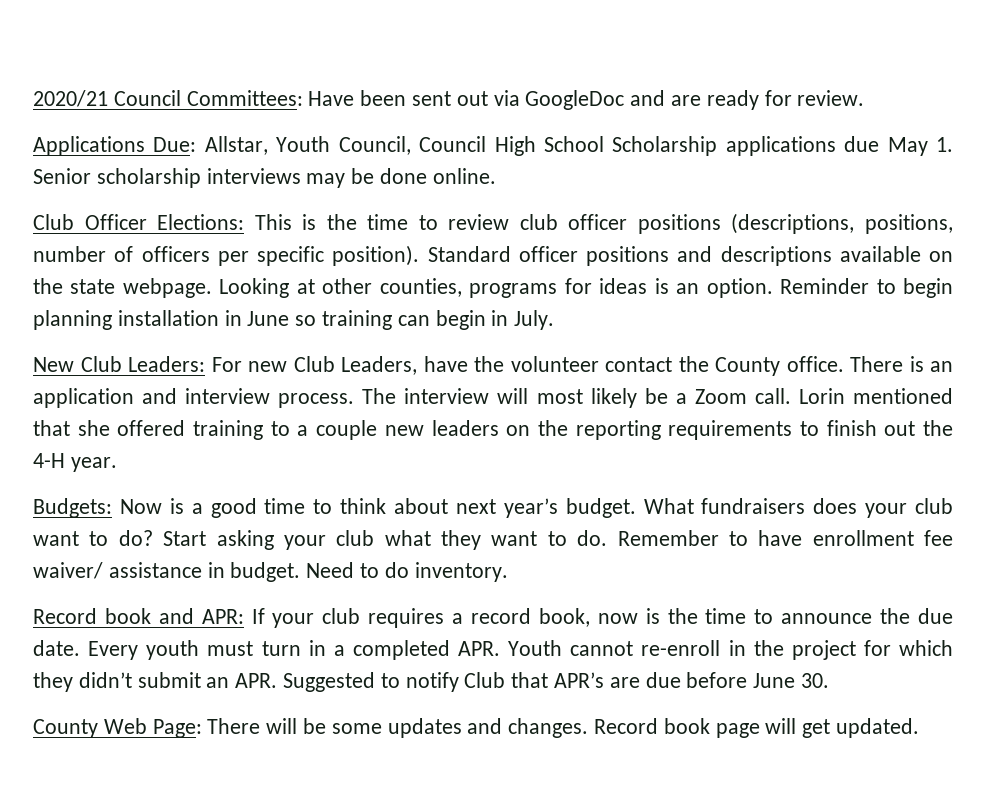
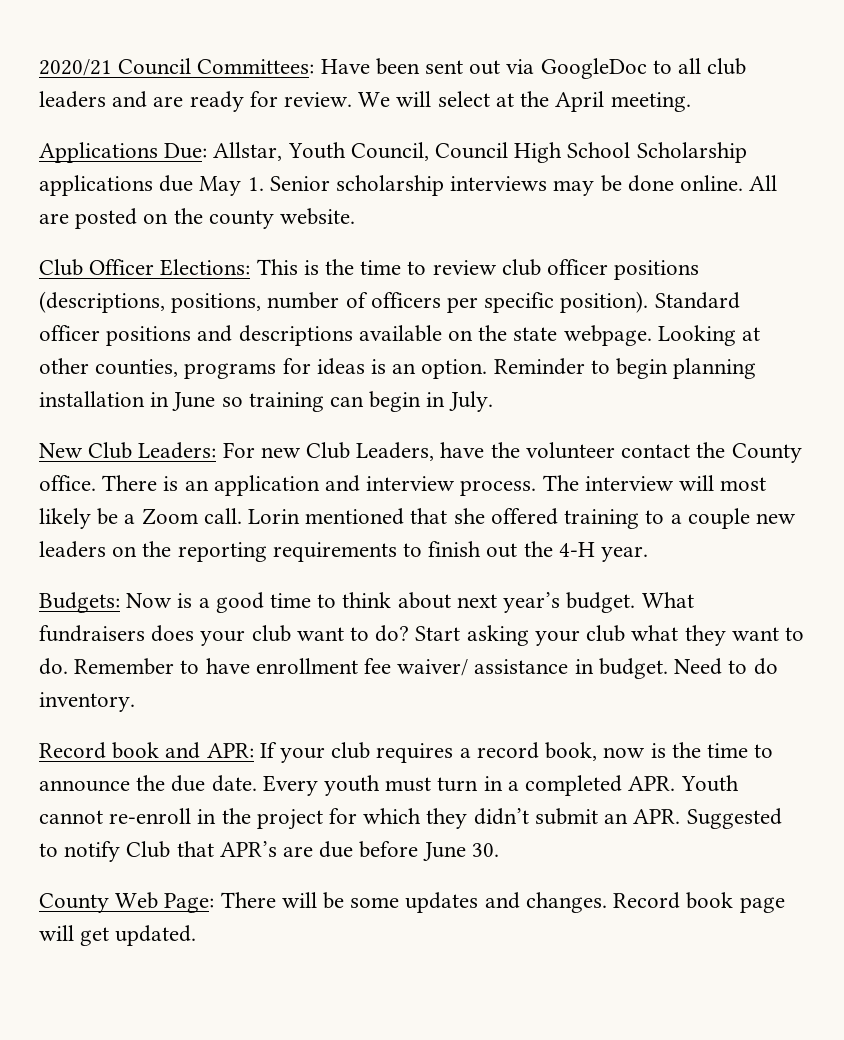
- 2020/21 Council Committees: Have been sent out via GoogleDoc and are ready for review.
+ 2020/21 Council Committees: Have been sent out via GoogleDoc to all club leaders and are ready for review. We will select at the April meeting.
+ All are posted on the county website.

